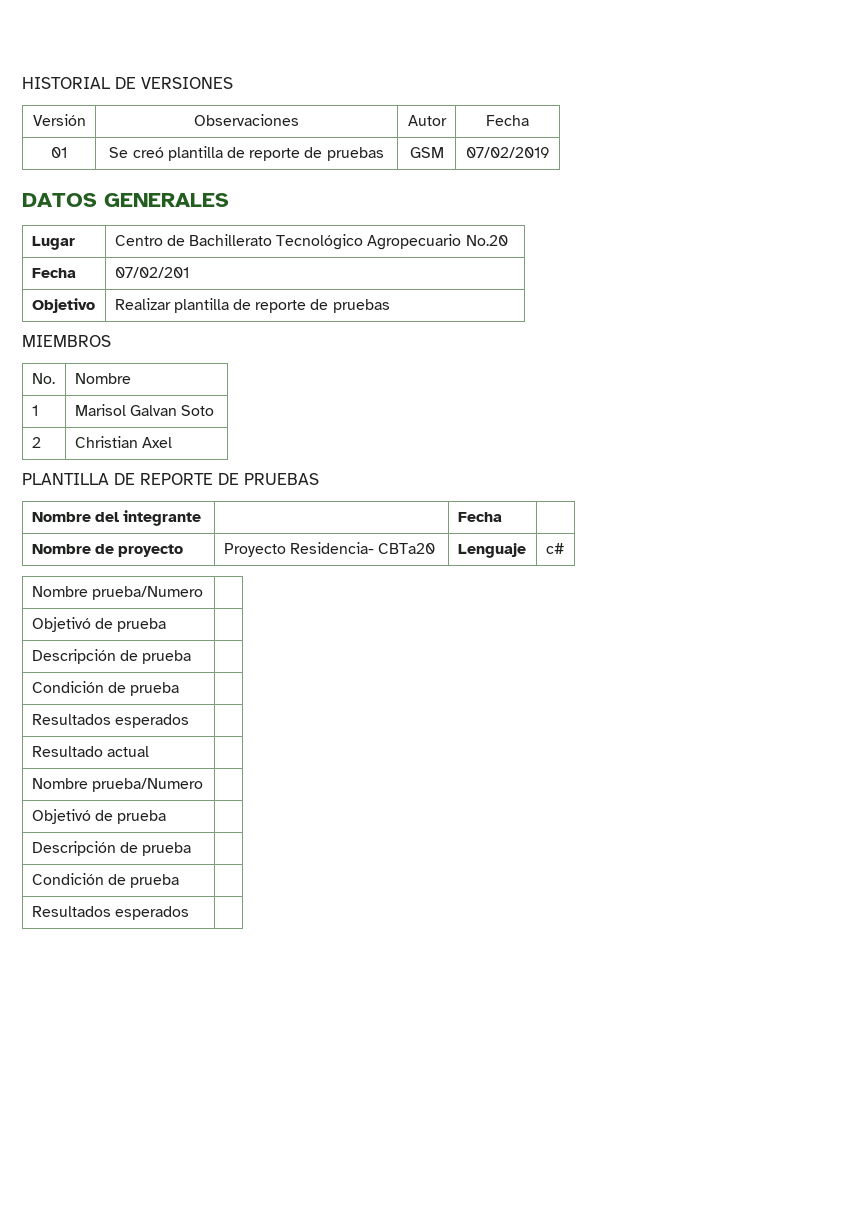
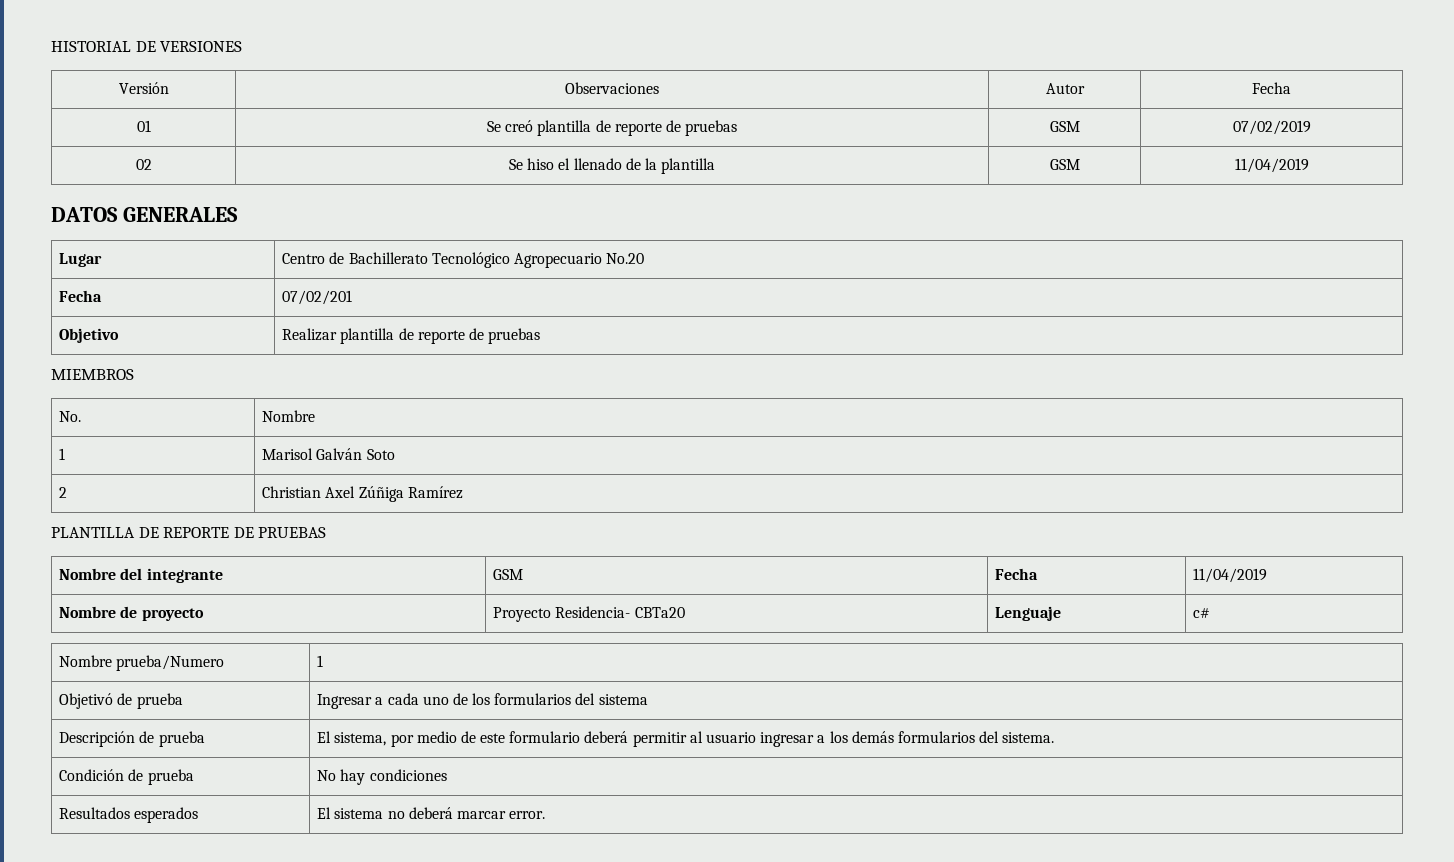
+ 02 | Se hiso el llenado de la plantilla | GSM | 11/04/2019
- 1 | Marisol Galvan Soto
+ 1 | Marisol Galván Soto
- 2 | Christian Axel
+ 2 | Christian Axel Zúñiga Ramírez
- Nombre del integrante | | Fecha |
+ Nombre del integrante | GSM | Fecha | 11/04/2019
  Nombre de proyecto | Proyecto Residencia- CBTa20 | Lenguaje | c#
- Nombre prueba/Numero |
- Objetivó de prueba |
- Descripción de prueba |
- Condición de prueba |
- Resultados esperados |
- Resultado actual |
- Nombre prueba/Numero |
- Objetivó de prueba |
- Descripción de prueba |
- Condición de prueba |
- Resultados esperados |
+ Nombre prueba/Numero | 1
+ Objetivó de prueba | Ingresar a cada uno de los formularios del sistema
+ Descripción de prueba | El sistema, por medio de este formulario deberá permitir al usuario ingresar a los demás formularios del sistema.
+ Condición de prueba | No hay condiciones
+ Resultados esperados | El sistema no deberá marcar error.

